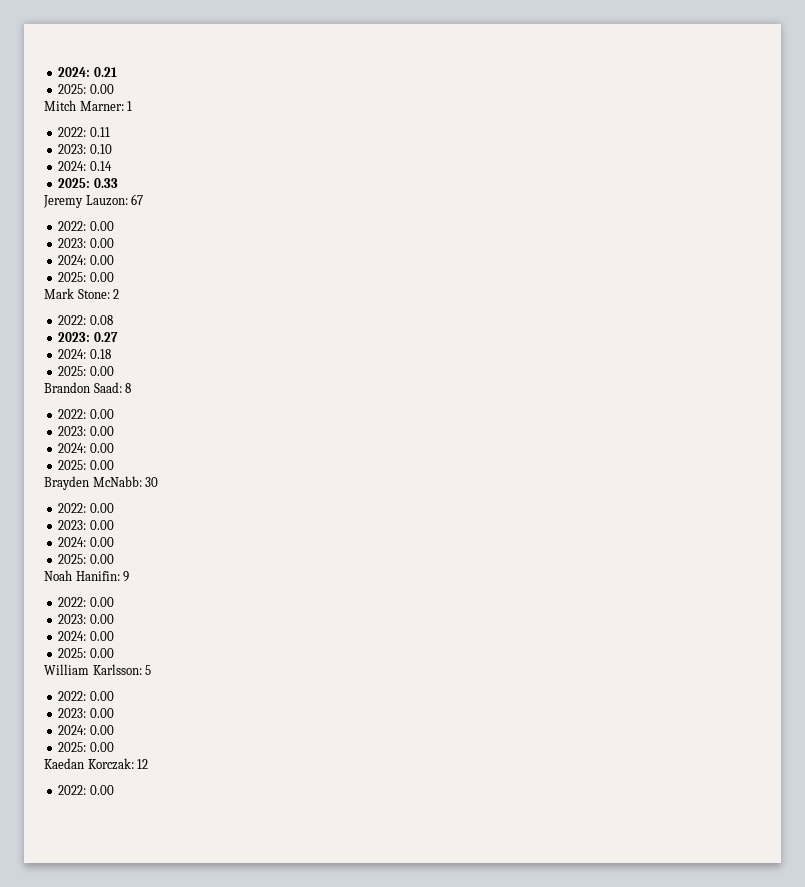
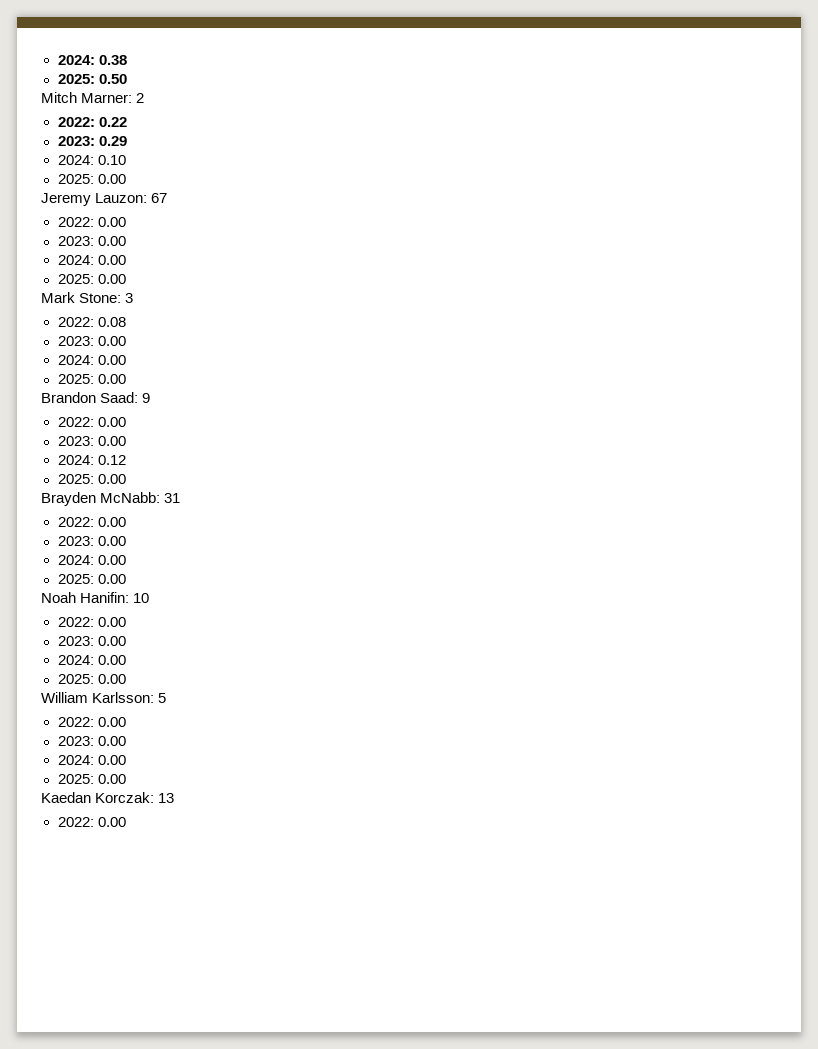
- 2024: 0.21
+ 2024: 0.38
+ 2025: 0.50
+ Mitch Marner: 2
+ 2022: 0.22
+ 2023: 0.29
+ 2024: 0.10
  2025: 0.00
- Mitch Marner: 1
- 2022: 0.11
- 2023: 0.10
- 2024: 0.14
- 2025: 0.33
- Mark Stone: 2
+ Mark Stone: 3
  2022: 0.08
- 2023: 0.27
- 2024: 0.18
+ 2023: 0.00
+ 2024: 0.00
  2025: 0.00
- Brandon Saad: 8
+ Brandon Saad: 9
  2022: 0.00
  2023: 0.00
- 2024: 0.00
+ 2024: 0.12
- Brayden McNabb: 30
+ Brayden McNabb: 31
- Noah Hanifin: 9
+ Noah Hanifin: 10
- Kaedan Korczak: 12
+ Kaedan Korczak: 13

